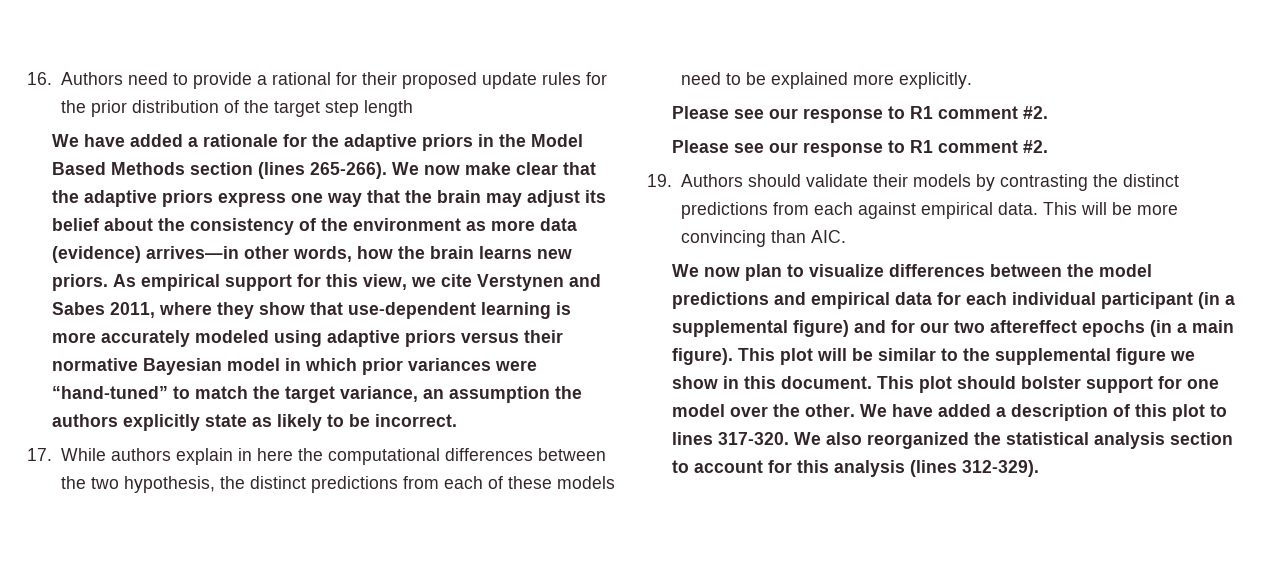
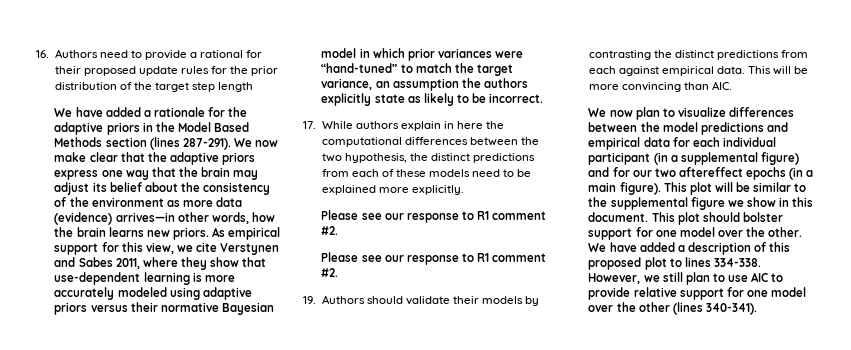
- We have added a rationale for the adaptive priors in the Model Based Methods section (lines 265-266).
+ We have added a rationale for the adaptive priors in the Model Based Methods section (lines 287-291).
- We have added a description of this plot to lines 317-320. We also reorganized the statistical analysis section to account for this analysis (lines 312-329).
+ We have added a description of this proposed plot to lines 334-338. However, we still plan to use AIC to provide relative support for one model over the other (lines 340-341).

